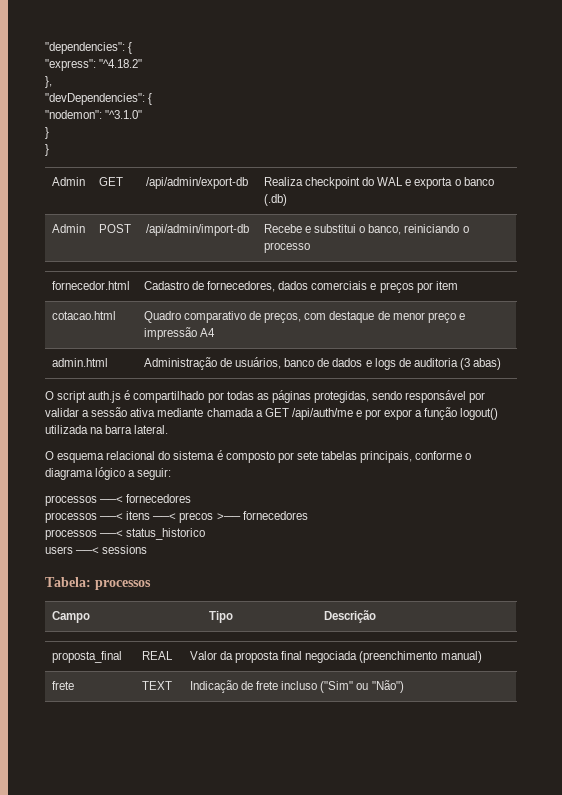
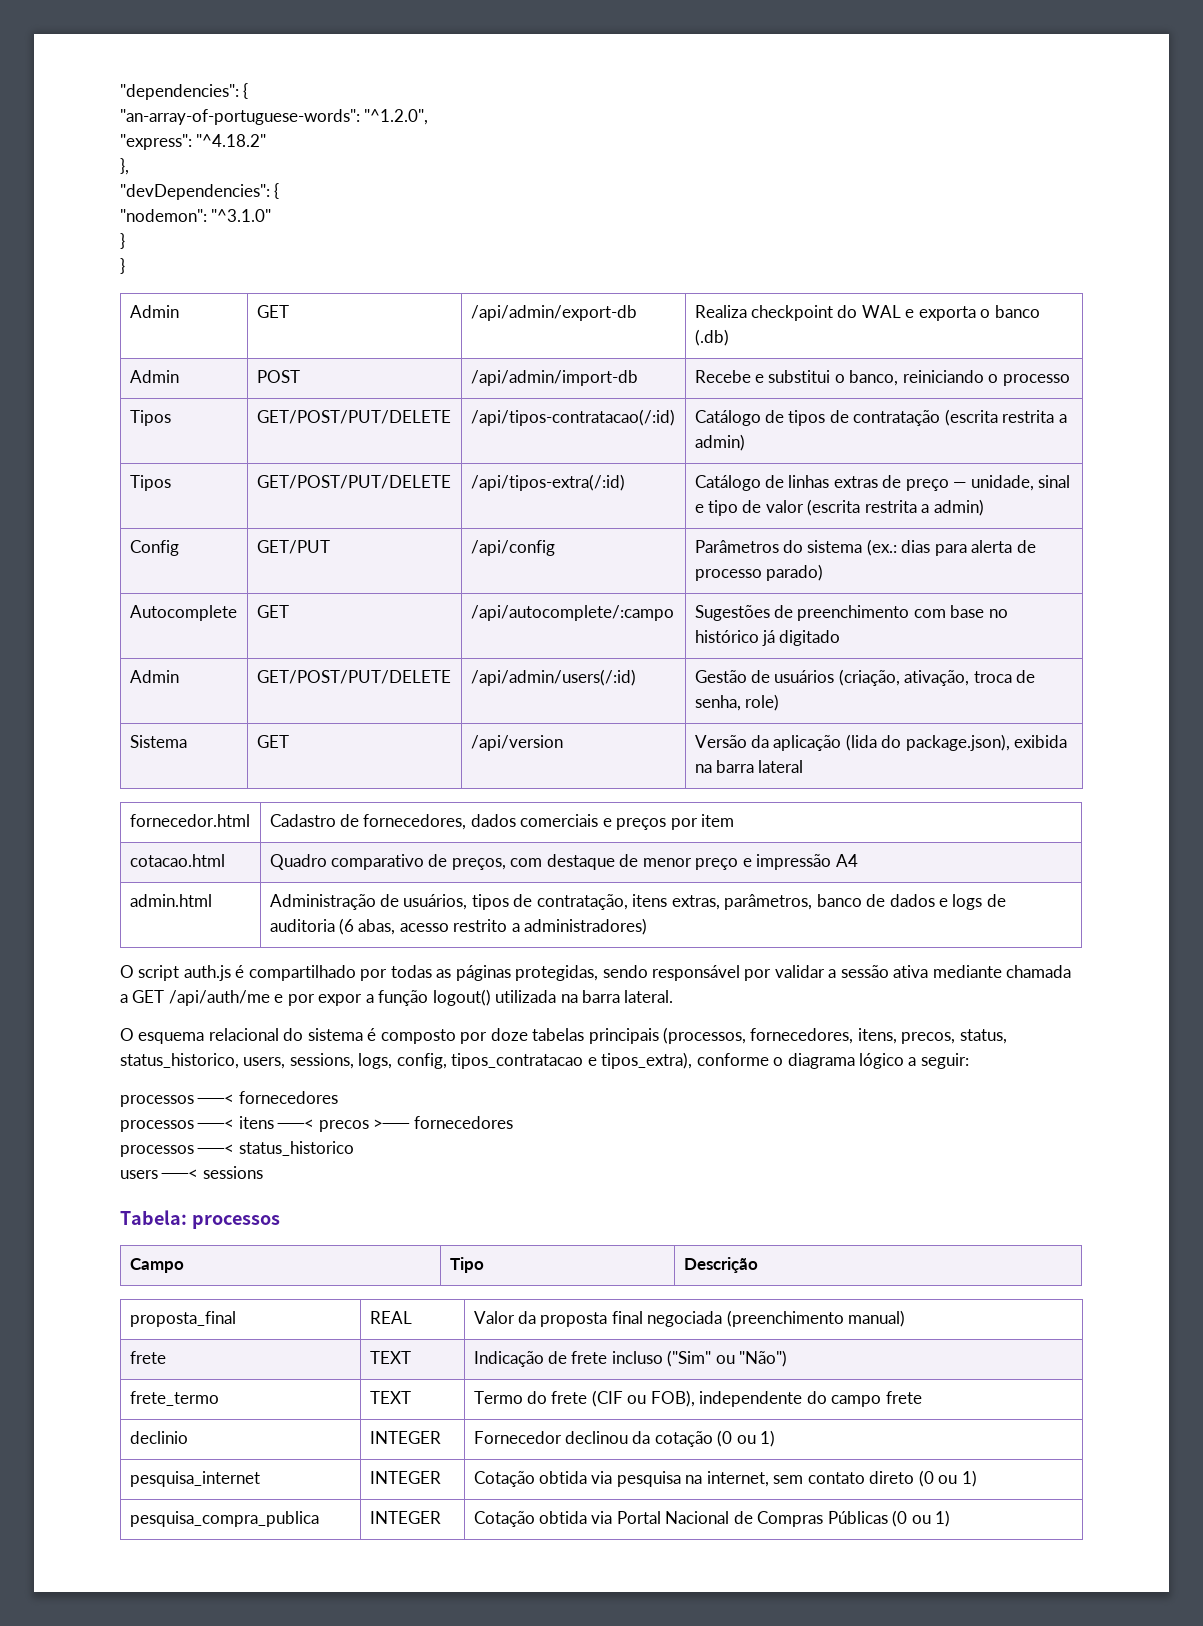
+ "an-array-of-portuguese-words": "^1.2.0",
+ Tipos | GET/POST/PUT/DELETE | /api/tipos-contratacao(/:id) | Catálogo de tipos de contratação (escrita restrita a admin)
+ Tipos | GET/POST/PUT/DELETE | /api/tipos-extra(/:id) | Catálogo de linhas extras de preço — unidade, sinal e tipo de valor (escrita restrita a admin)
+ Config | GET/PUT | /api/config | Parâmetros do sistema (ex.: dias para alerta de processo parado)
+ Autocomplete | GET | /api/autocomplete/:campo | Sugestões de preenchimento com base no histórico já digitado
+ Admin | GET/POST/PUT/DELETE | /api/admin/users(/:id) | Gestão de usuários (criação, ativação, troca de senha, role)
+ Sistema | GET | /api/version | Versão da aplicação (lida do package.json), exibida na barra lateral
- admin.html | Administração de usuários, banco de dados e logs de auditoria (3 abas)
+ admin.html | Administração de usuários, tipos de contratação, itens extras, parâmetros, banco de dados e logs de auditoria (6 abas, acesso restrito a administradores)
- O esquema relacional do sistema é composto por sete tabelas principais, conforme o diagrama lógico a seguir:
+ O esquema relacional do sistema é composto por doze tabelas principais (processos, fornecedores, itens, precos, status, status_historico, users, sessions, logs, config, tipos_contratacao e tipos_extra), conforme o diagrama lógico a seguir:
+ frete_termo | TEXT | Termo do frete (CIF ou FOB), independente do campo frete
+ declinio | INTEGER | Fornecedor declinou da cotação (0 ou 1)
+ pesquisa_internet | INTEGER | Cotação obtida via pesquisa na internet, sem contato direto (0 ou 1)
+ pesquisa_compra_publica | INTEGER | Cotação obtida via Portal Nacional de Compras Públicas (0 ou 1)

